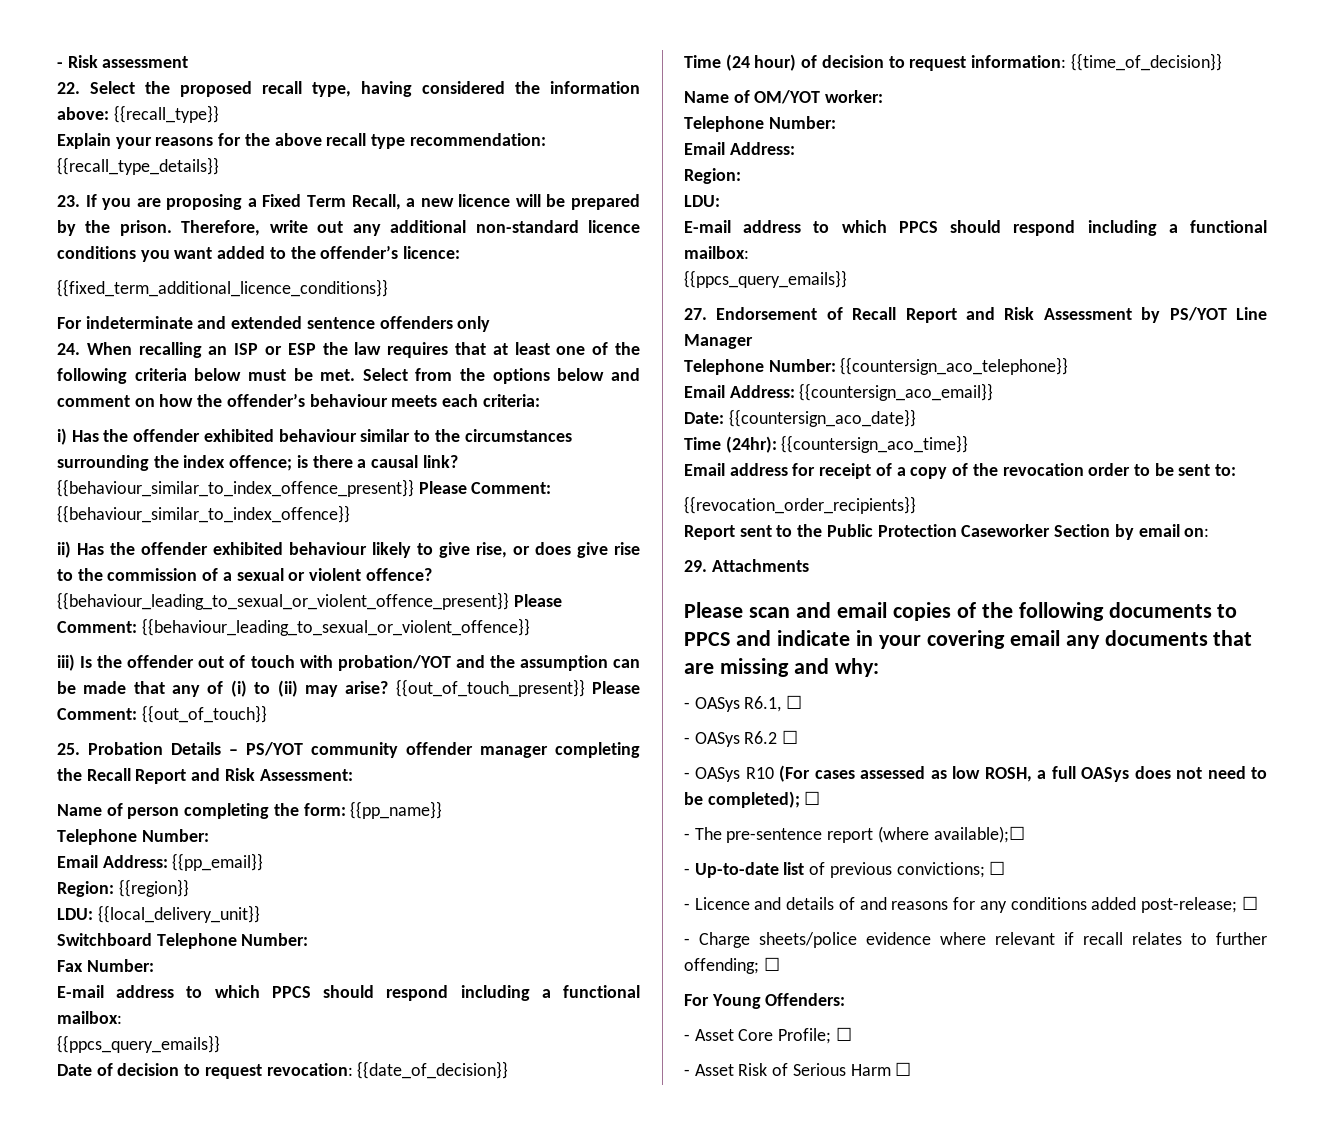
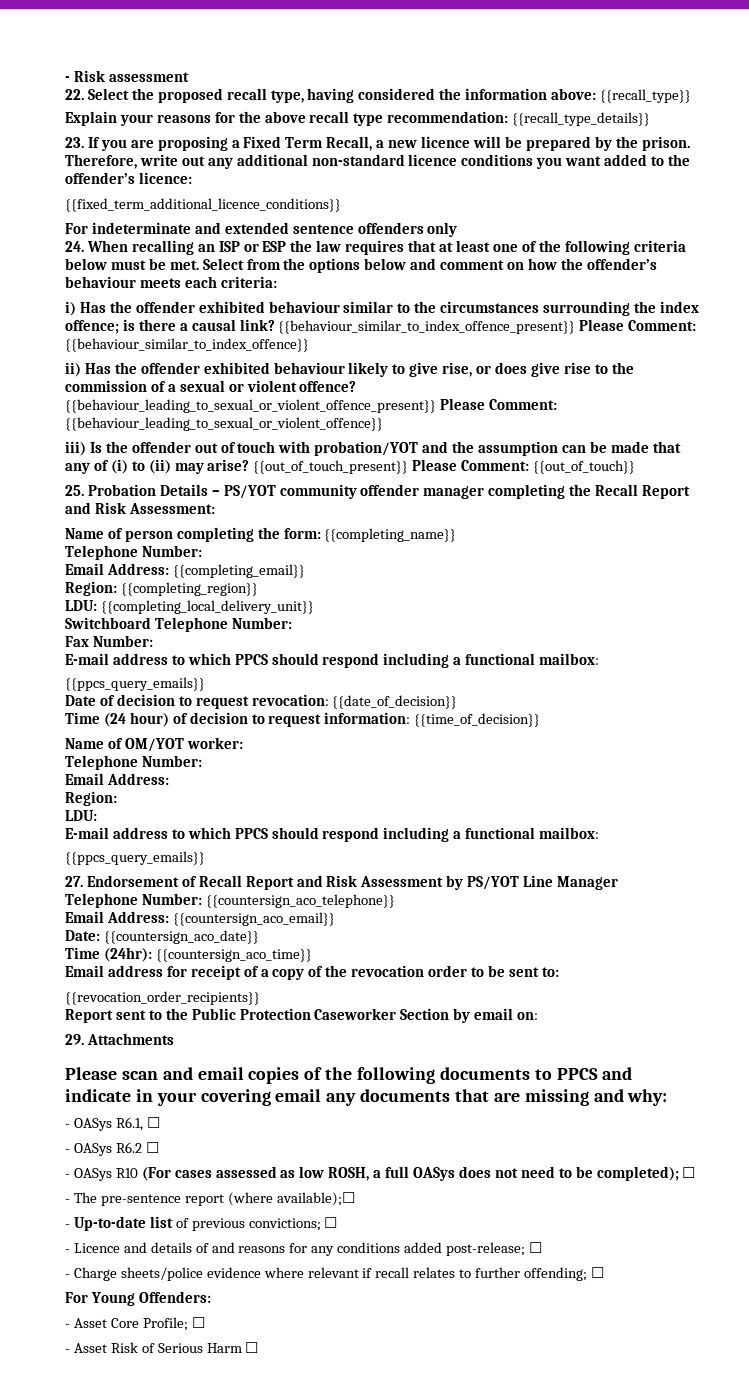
- Name of person completing the form: {{pp_name}}
+ Name of person completing the form: {{completing_name}}
  Telephone Number:
- Email Address: {{pp_email}}
- Region: {{region}}
- LDU: {{local_delivery_unit}}
+ Email Address: {{completing_email}}
+ Region: {{completing_region}}
+ LDU: {{completing_local_delivery_unit}}

